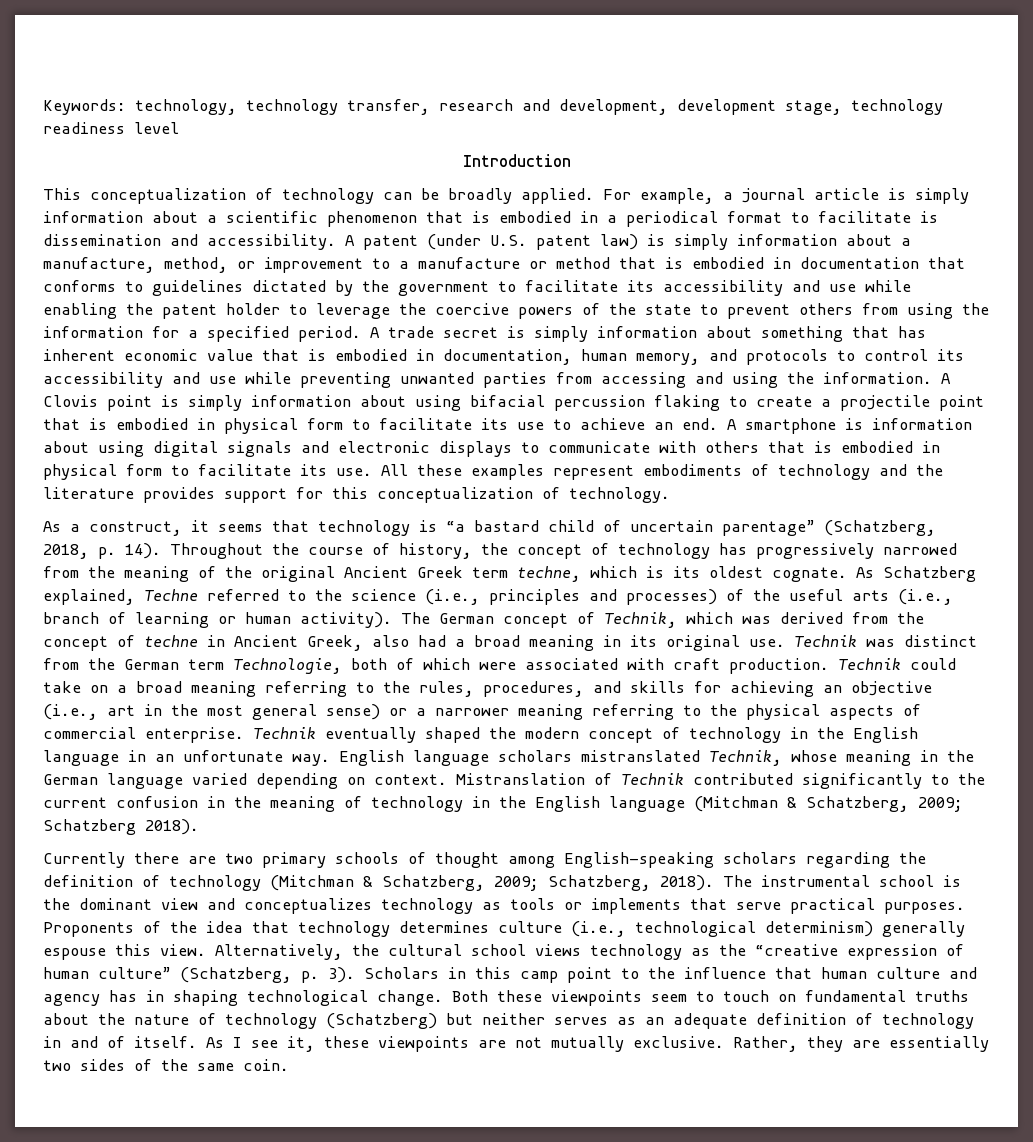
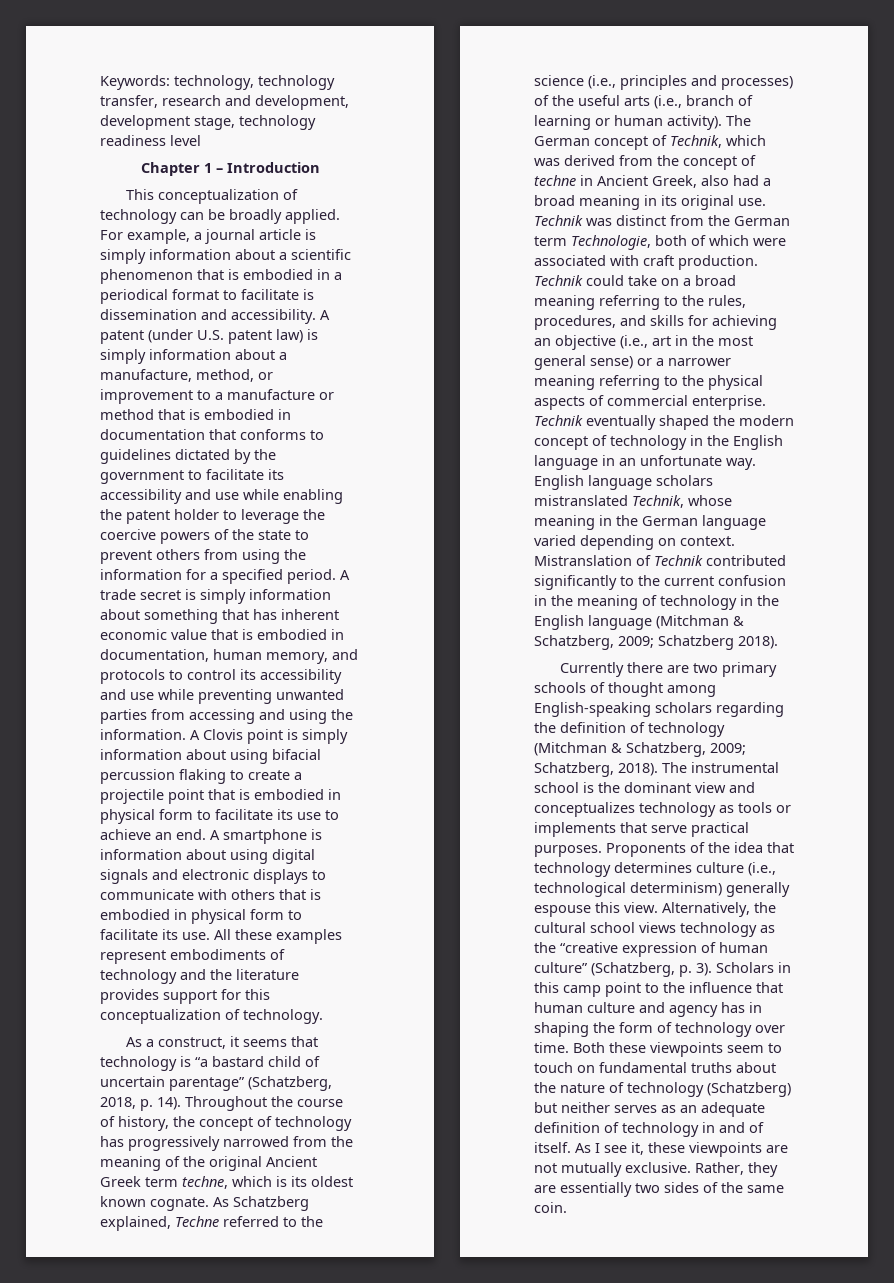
- Introduction
+ Chapter 1 – Introduction
- Throughout the course of history, the concept of technology has progressively narrowed from the meaning of the original Ancient Greek term techne, which is its oldest cognate.
+ Throughout the course of history, the concept of technology has progressively narrowed from the meaning of the original Ancient Greek term techne, which is its oldest known cognate.
- Scholars in this camp point to the influence that human culture and agency has in shaping technological change.
+ Scholars in this camp point to the influence that human culture and agency has in shaping the form of technology over time.

